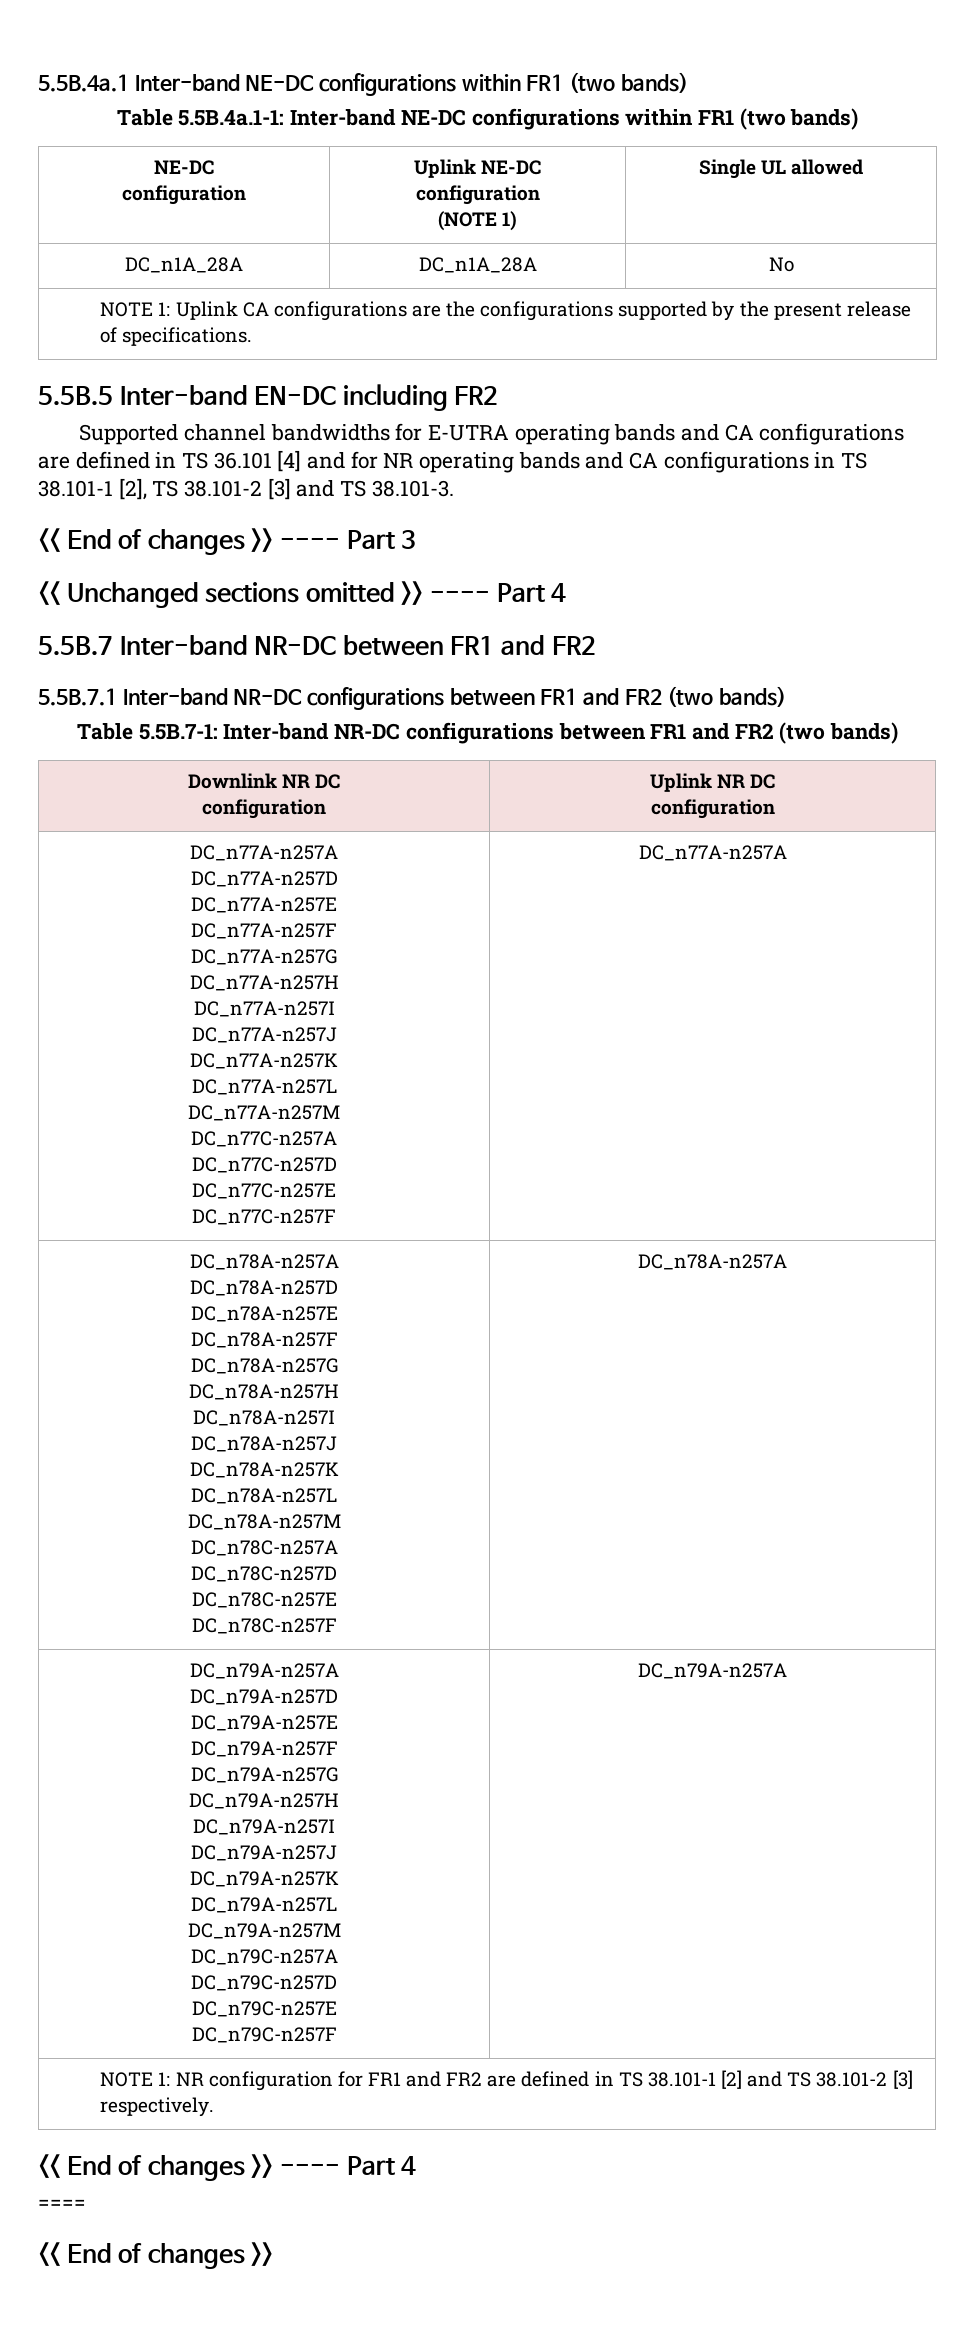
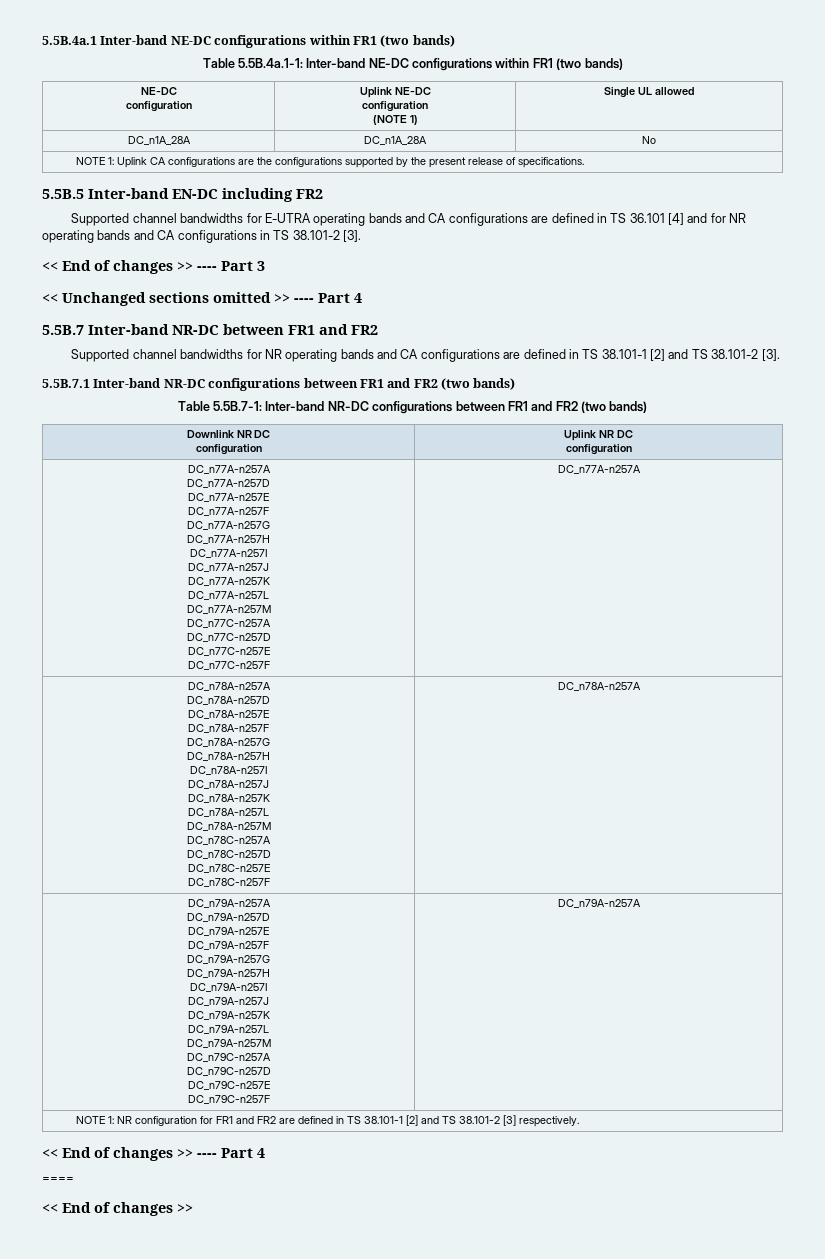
- Supported channel bandwidths for E-UTRA operating bands and CA configurations are defined in TS 36.101 [4] and for NR operating bands and CA configurations in TS 38.101-1 [2], TS 38.101-2 [3] and TS 38.101-3.
+ Supported channel bandwidths for E-UTRA operating bands and CA configurations are defined in TS 36.101 [4] and for NR operating bands and CA configurations in TS 38.101-2 [3].
+ Supported channel bandwidths for NR operating bands and CA configurations are defined in TS 38.101-1 [2] and TS 38.101-2 [3].

